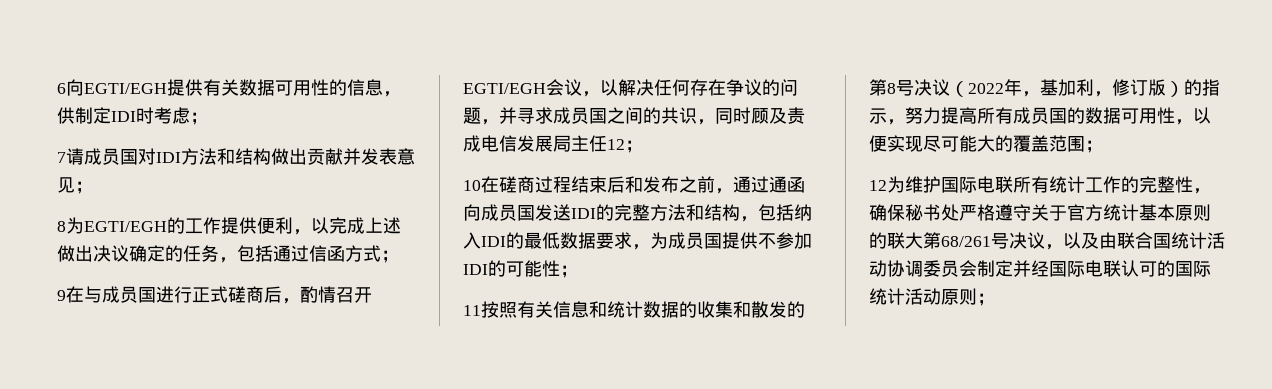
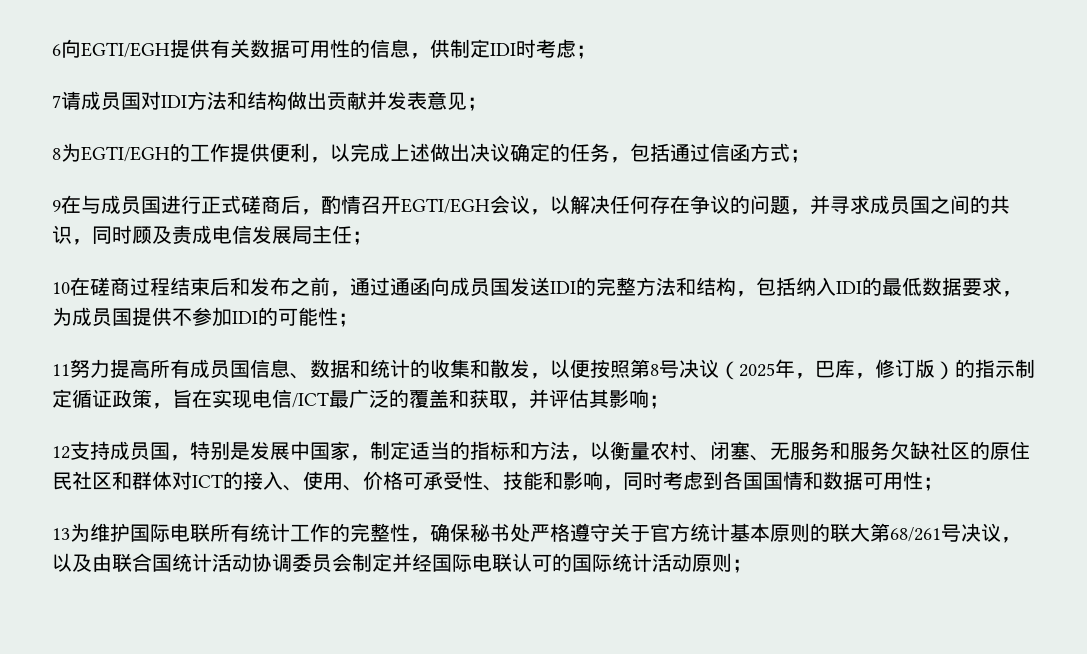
- 9在与成员国进行正式磋商后，酌情召开EGTI/EGH会议，以解决任何存在争议的问题，并寻求成员国之间的共识，同时顾及责成电信发展局主任12；
+ 9在与成员国进行正式磋商后，酌情召开EGTI/EGH会议，以解决任何存在争议的问题，并寻求成员国之间的共识，同时顾及责成电信发展局主任；
- 11按照有关信息和统计数据的收集和散发的第8号决议（2022年，基加利，修订版）的指示，努力提高所有成员国的数据可用性，以便实现尽可能大的覆盖范围；
- 12为维护国际电联所有统计工作的完整性，确保秘书处严格遵守关于官方统计基本原则的联大第68/261号决议，以及由联合国统计活动协调委员会制定并经国际电联认可的国际统计活动原则；
+ 11努力提高所有成员国信息、数据和统计的收集和散发，以便按照第8号决议（2025年，巴库，修订版）的指示制定循证政策，旨在实现电信/ICT最广泛的覆盖和获取，并评估其影响；
+ 12支持成员国，特别是发展中国家，制定适当的指标和方法，以衡量农村、闭塞、无服务和服务欠缺社区的原住民社区和群体对ICT的接入、使用、价格可承受性、技能和影响，同时考虑到各国国情和数据可用性；
+ 13为维护国际电联所有统计工作的完整性，确保秘书处严格遵守关于官方统计基本原则的联大第68/261号决议，以及由联合国统计活动协调委员会制定并经国际电联认可的国际统计活动原则；

